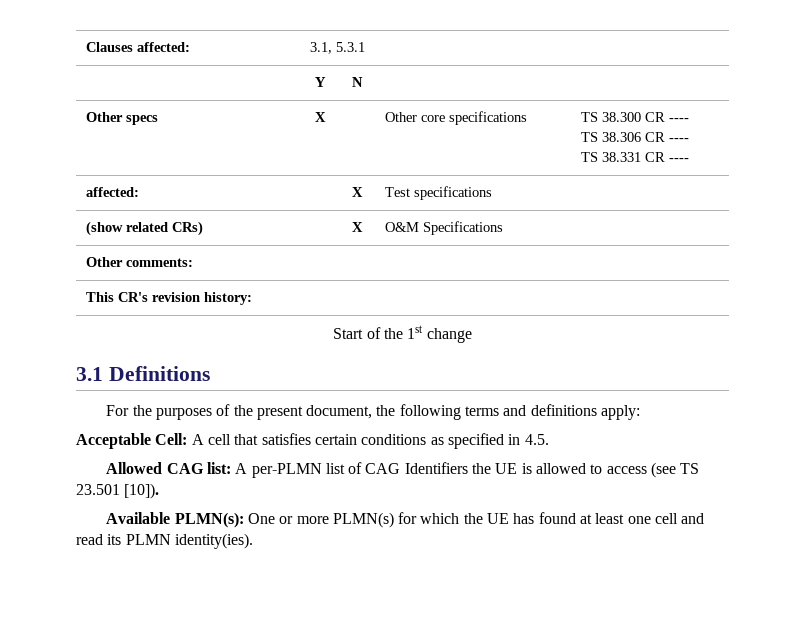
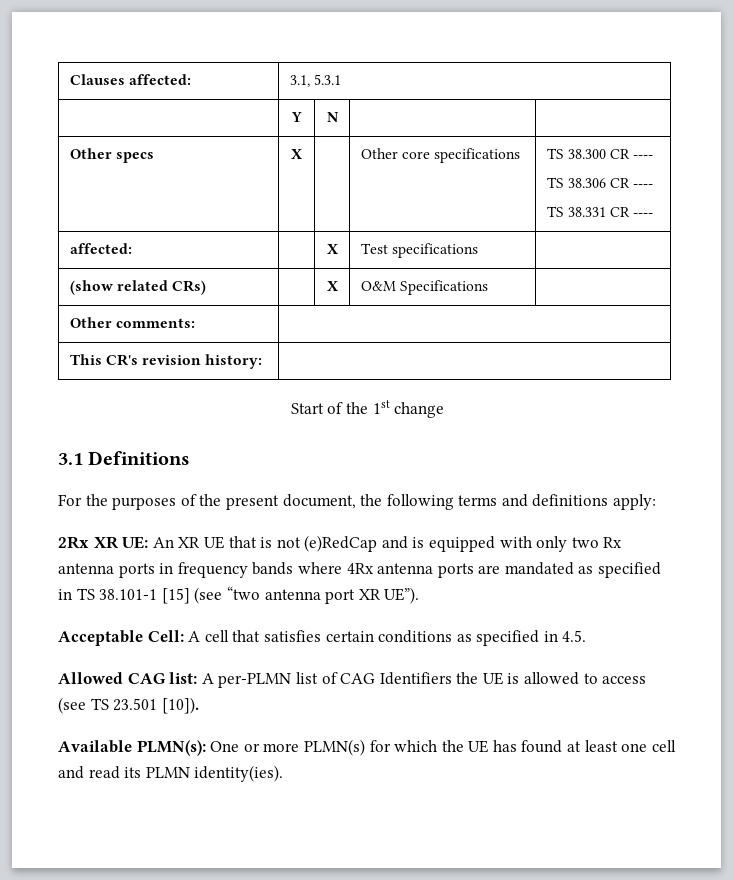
+ 2Rx XR UE: An XR UE that is not (e)RedCap and is equipped with only two Rx antenna ports in frequency bands where 4Rx antenna ports are mandated as specified in TS 38.101-1 [15] (see “two antenna port XR UE”).

